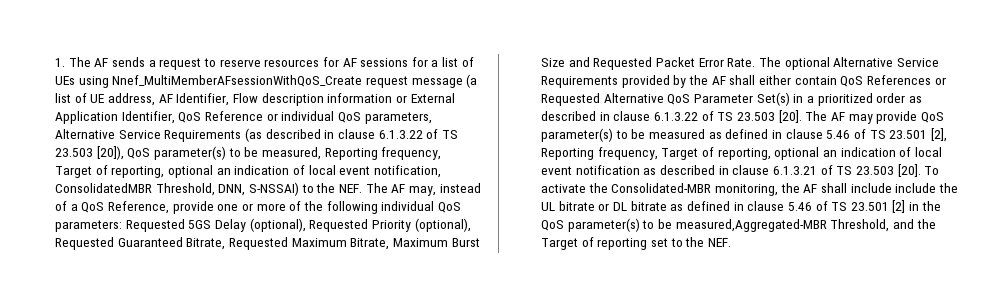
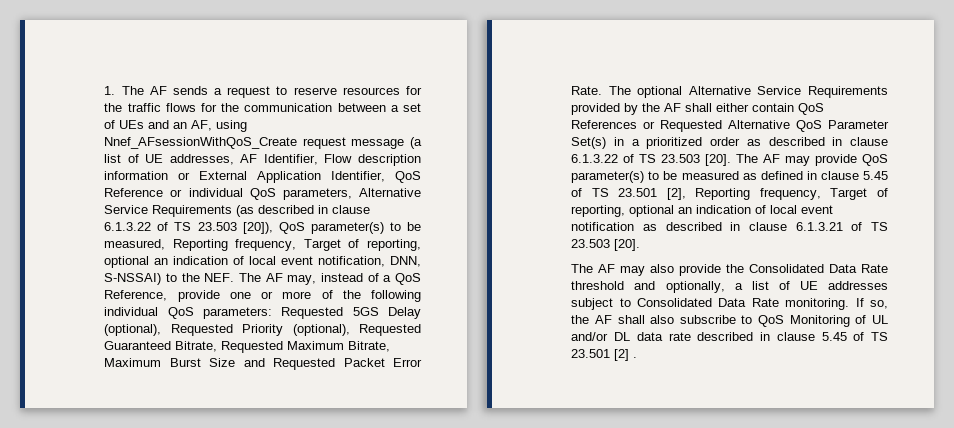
- 1. The AF sends a request to reserve resources for AF sessions for a list of UEs using Nnef_MultiMemberAFsessionWithQoS_Create request message (a list of UE address, AF Identifier, Flow description information or External Application Identifier, QoS Reference or individual QoS parameters, Alternative Service Requirements (as described in clause 6.1.3.22 of TS 23.503 [20]), QoS parameter(s) to be measured, Reporting frequency, Target of reporting, optional an indication of local event notification, ConsolidatedMBR Threshold, DNN, S-NSSAI) to the NEF. The AF may, instead of a QoS Reference, provide one or more of the following individual QoS parameters:
+ 1. The AF sends a request to reserve resources for the traffic flows for the communication between a set of UEs and an AF, using Nnef_AFsessionWithQoS_Create request message (a list of UE addresses, AF Identifier, Flow description information or External Application Identifier, QoS Reference or individual QoS parameters, Alternative Service Requirements (as described in clause 6.1.3.22 of TS 23.503 [20]), QoS parameter(s) to be measured, Reporting frequency, Target of reporting, optional an indication of local event notification, DNN, S-NSSAI) to the NEF. The AF may, instead of a QoS Reference, provide one or more of the following individual QoS parameters:
- The AF may provide QoS parameter(s) to be measured as defined in clause 5.46 of TS 23.501 [2], Reporting frequency, Target of reporting, optional an indication of local event notification as described in clause 6.1.3.21 of TS 23.503 [20]. To activate the Consolidated-MBR monitoring, the AF shall include include the UL bitrate or DL bitrate as defined in clause 5.46 of TS 23.501 [2] in the QoS parameter(s) to be measured,Aggregated-MBR Threshold, and the Target of reporting set to the NEF.
+ The AF may provide QoS parameter(s) to be measured as defined in clause 5.45 of TS 23.501 [2], Reporting frequency, Target of reporting, optional an indication of local event notification as described in clause 6.1.3.21 of TS 23.503 [20].
+ The AF may also provide the Consolidated Data Rate threshold and optionally, a list of UE addresses subject to Consolidated Data Rate monitoring. If so, the AF shall also subscribe to QoS Monitoring of UL and/or DL data rate described in clause 5.45 of TS 23.501 [2] .

